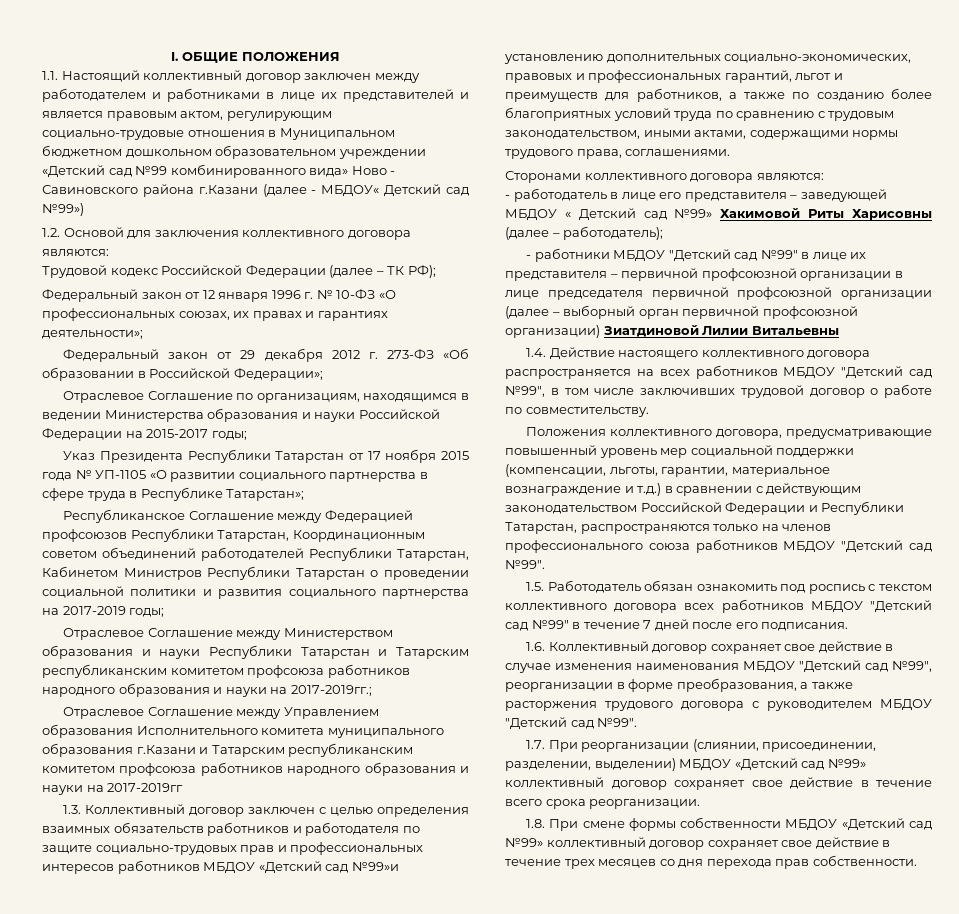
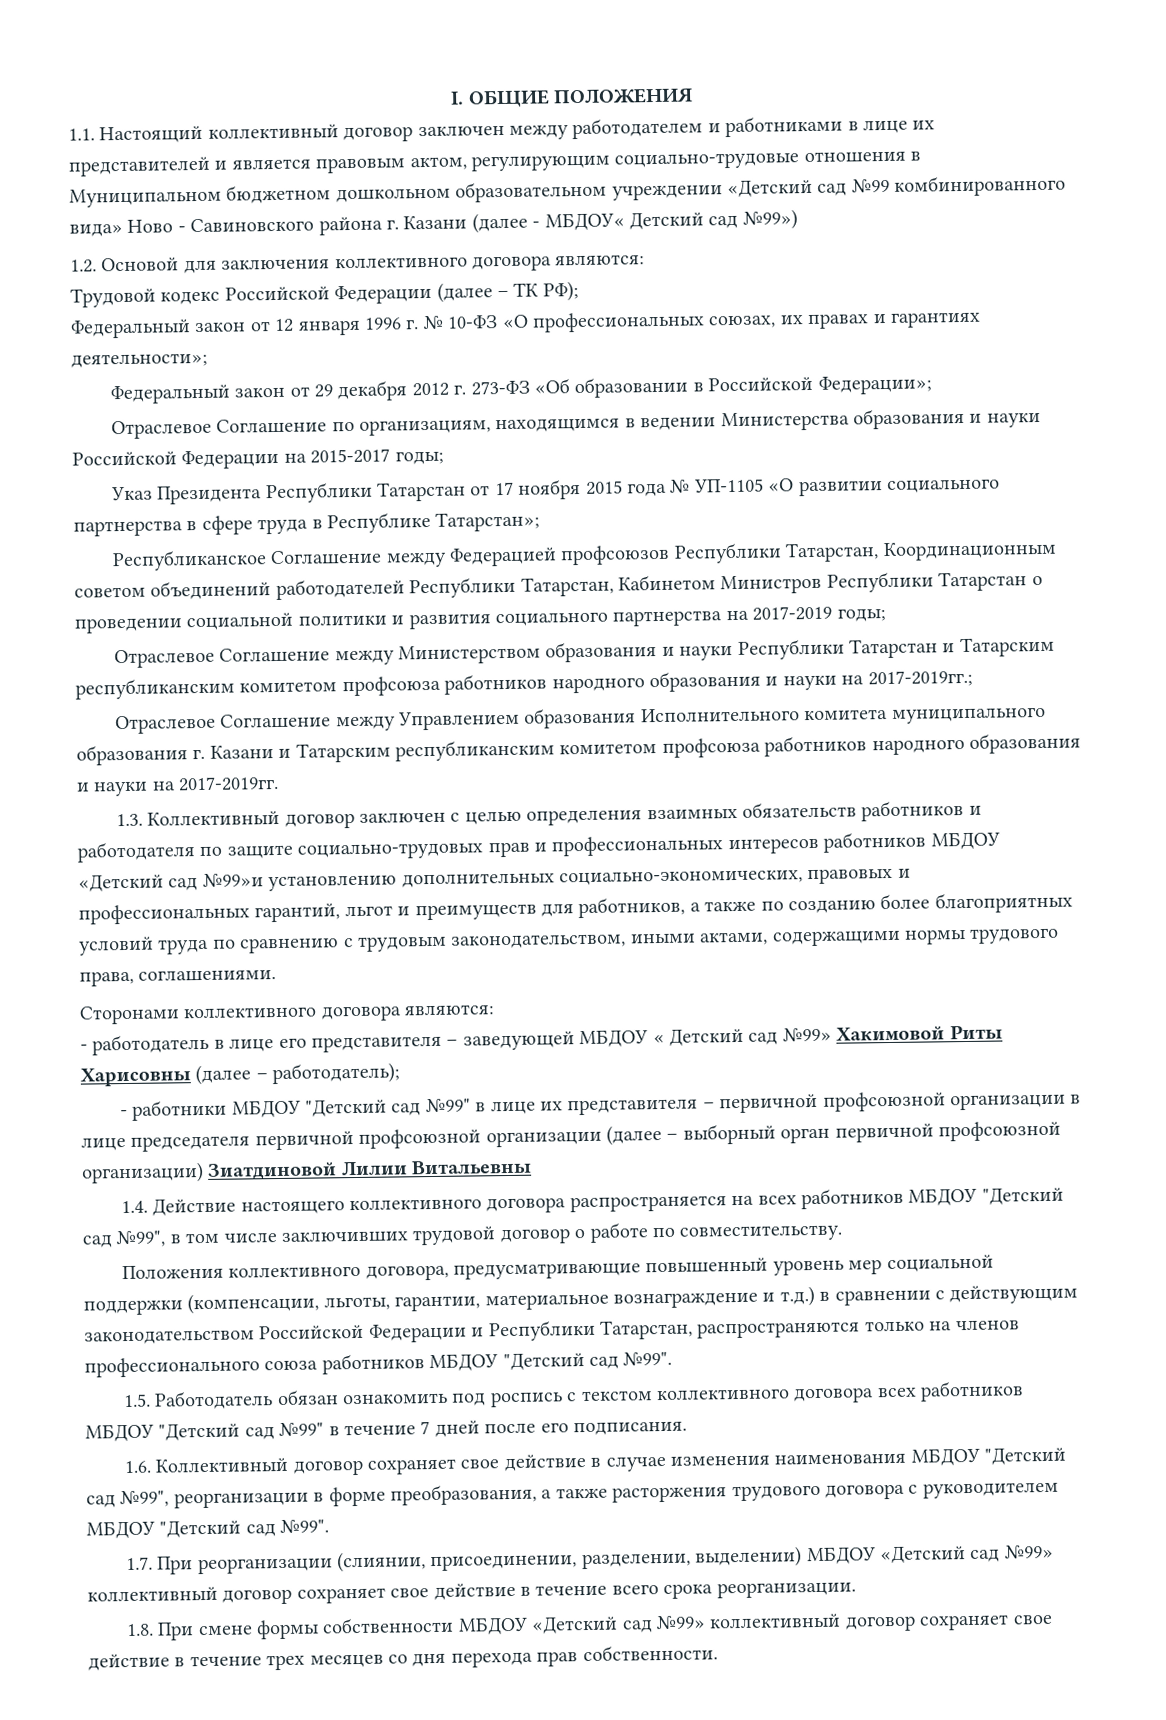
- 1.1. Настоящий коллективный договор заключен между работодателем и работниками в лице их представителей и является правовым актом, регулирующим социально-трудовые отношения в Муниципальном бюджетном дошкольном образовательном учреждении «Детский сад №99 комбинированного вида» Ново - Савиновского района г.Казани (далее - МБДОУ« Детский сад №99»)
+ 1.1. Настоящий коллективный договор заключен между работодателем и работниками в лице их представителей и является правовым актом, регулирующим социально-трудовые отношения в Муниципальном бюджетном дошкольном образовательном учреждении «Детский сад №99 комбинированного вида» Ново - Савиновского района г. Казани (далее - МБДОУ« Детский сад №99»)
- Отраслевое Соглашение между Управлением образования Исполнительного комитета муниципального образования г.Казани и Татарским республиканским комитетом профсоюза работников народного образования и науки на 2017-2019гг
+ Отраслевое Соглашение между Управлением образования Исполнительного комитета муниципального образования г. Казани и Татарским республиканским комитетом профсоюза работников народного образования и науки на 2017-2019гг.

